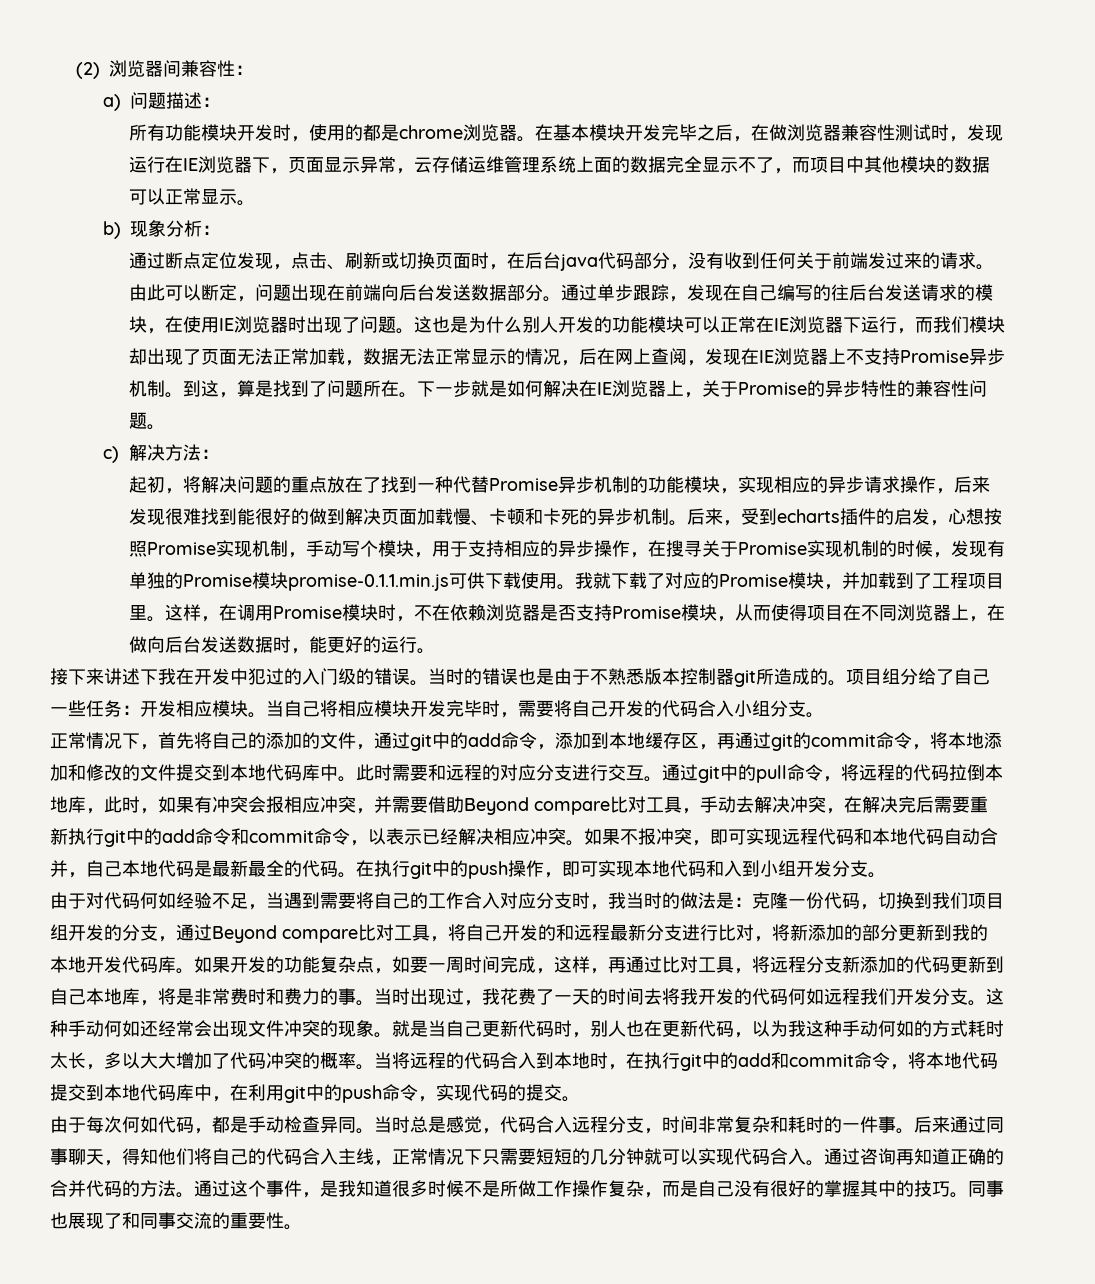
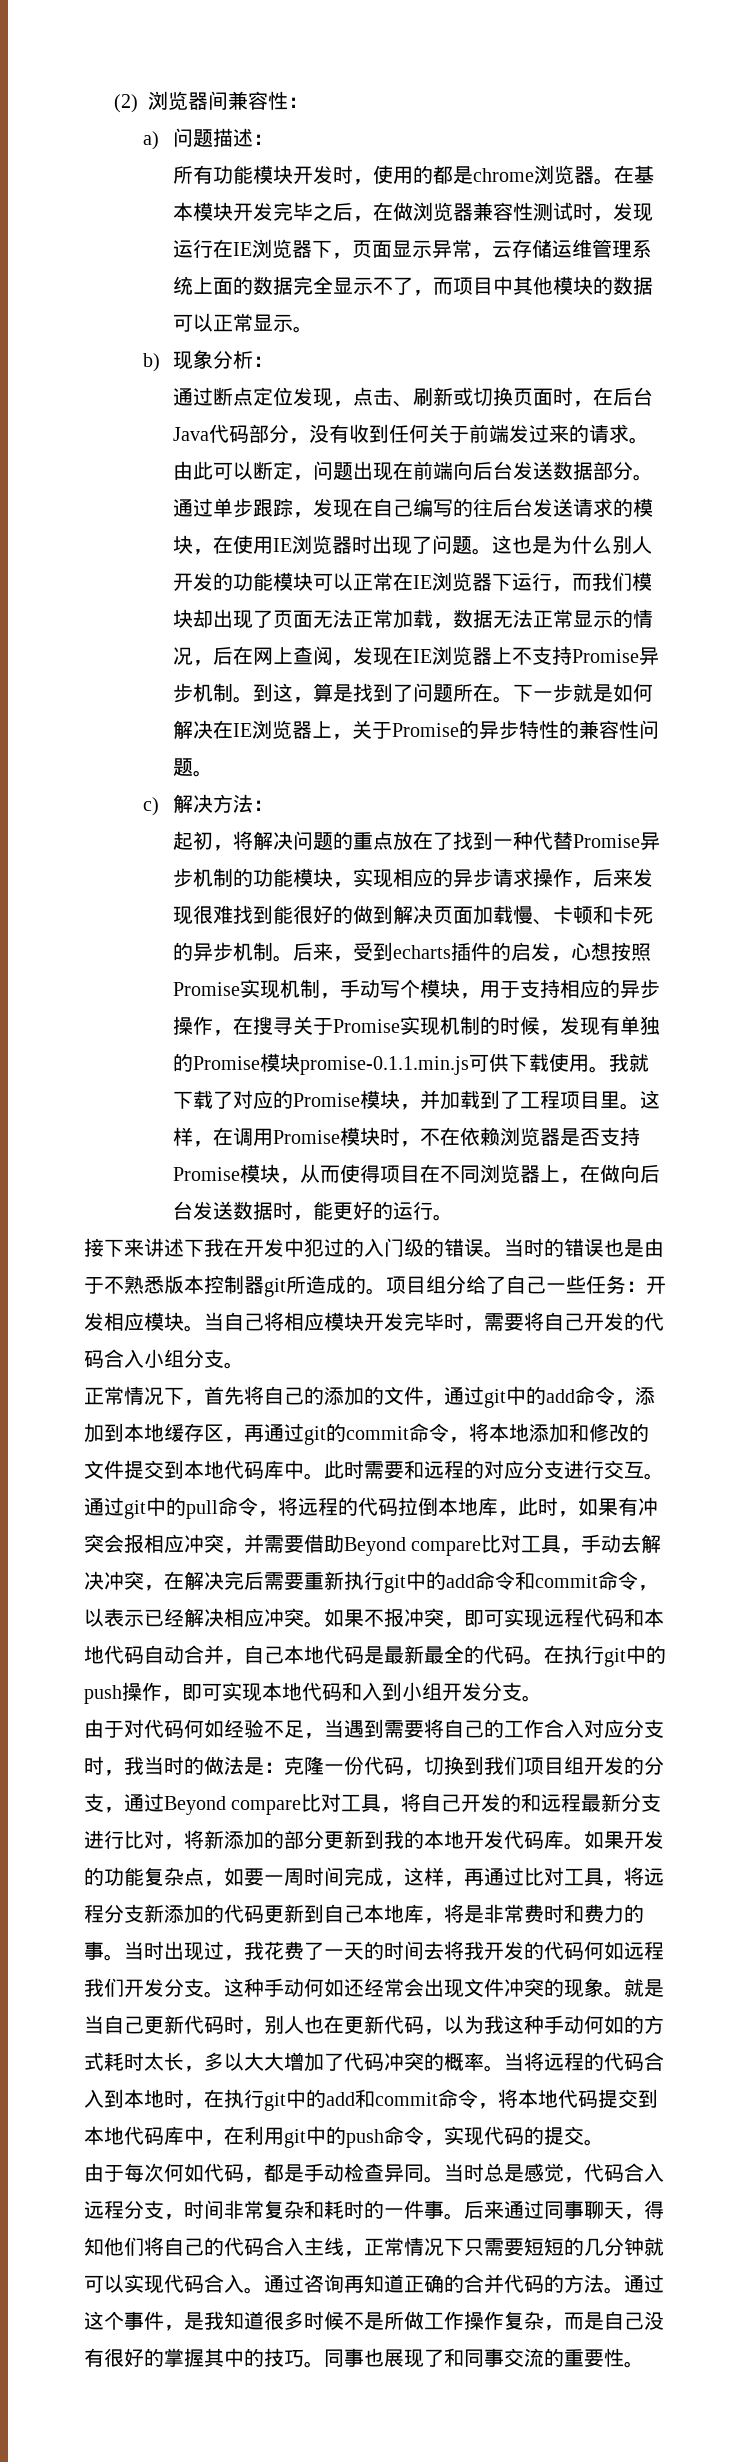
- 通过断点定位发现，点击、刷新或切换页面时，在后台java代码部分，没有收到任何关于前端发过来的请求。
+ 通过断点定位发现，点击、刷新或切换页面时，在后台Java代码部分，没有收到任何关于前端发过来的请求。

